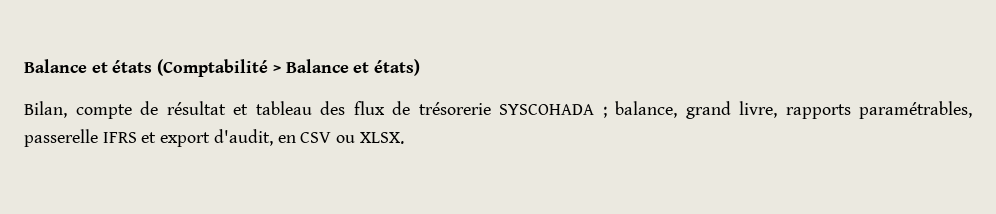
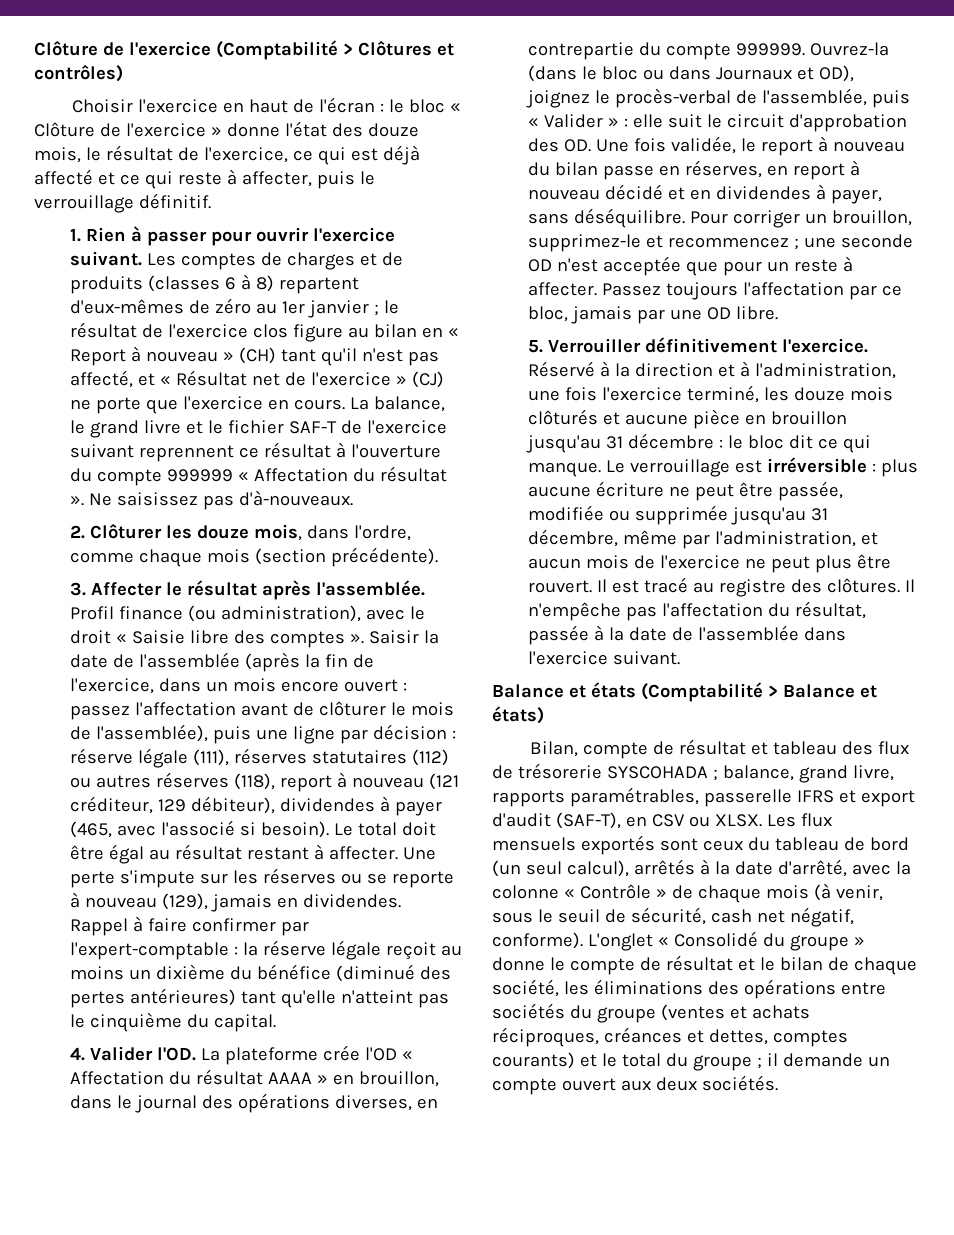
+ Clôture de l'exercice (Comptabilité > Clôtures et contrôles)
+ Choisir l'exercice en haut de l'écran : le bloc « Clôture de l'exercice » donne l'état des douze mois, le résultat de l'exercice, ce qui est déjà affecté et ce qui reste à affecter, puis le verrouillage définitif.
+ 1. Rien à passer pour ouvrir l'exercice suivant. Les comptes de charges et de produits (classes 6 à 8) repartent d'eux-mêmes de zéro au 1er janvier ; le résultat de l'exercice clos figure au bilan en « Report à nouveau » (CH) tant qu'il n'est pas affecté, et « Résultat net de l'exercice » (CJ) ne porte que l'exercice en cours. La balance, le grand livre et le fichier SAF-T de l'exercice suivant reprennent ce résultat à l'ouverture du compte 999999 « Affectation du résultat ». Ne saisissez pas d'à-nouveaux.
+ 2. Clôturer les douze mois, dans l'ordre, comme chaque mois (section précédente).
+ 3. Affecter le résultat après l'assemblée. Profil finance (ou administration), avec le droit « Saisie libre des comptes ». Saisir la date de l'assemblée (après la fin de l'exercice, dans un mois encore ouvert : passez l'affectation avant de clôturer le mois de l'assemblée), puis une ligne par décision : réserve légale (111), réserves statutaires (112) ou autres réserves (118), report à nouveau (121 créditeur, 129 débiteur), dividendes à payer (465, avec l'associé si besoin). Le total doit être égal au résultat restant à affecter. Une perte s'impute sur les réserves ou se reporte à nouveau (129), jamais en dividendes. Rappel à faire confirmer par l'expert-comptable : la réserve légale reçoit au moins un dixième du bénéfice (diminué des pertes antérieures) tant qu'elle n'atteint pas le cinquième du capital.
+ 4. Valider l'OD. La plateforme crée l'OD « Affectation du résultat AAAA » en brouillon, dans le journal des opérations diverses, en contrepartie du compte 999999. Ouvrez-la (dans le bloc ou dans Journaux et OD), joignez le procès-verbal de l'assemblée, puis « Valider » : elle suit le circuit d'approbation des OD. Une fois validée, le report à nouveau du bilan passe en réserves, en report à nouveau décidé et en dividendes à payer, sans déséquilibre. Pour corriger un brouillon, supprimez-le et recommencez ; une seconde OD n'est acceptée que pour un reste à affecter. Passez toujours l'affectation par ce bloc, jamais par une OD libre.
+ 5. Verrouiller définitivement l'exercice. Réservé à la direction et à l'administration, une fois l'exercice terminé, les douze mois clôturés et aucune pièce en brouillon jusqu'au 31 décembre : le bloc dit ce qui manque. Le verrouillage est irréversible : plus aucune écriture ne peut être passée, modifiée ou supprimée jusqu'au 31 décembre, même par l'administration, et aucun mois de l'exercice ne peut plus être rouvert. Il est tracé au registre des clôtures. Il n'empêche pas l'affectation du résultat, passée à la date de l'assemblée dans l'exercice suivant.
- Bilan, compte de résultat et tableau des flux de trésorerie SYSCOHADA ; balance, grand livre, rapports paramétrables, passerelle IFRS et export d'audit, en CSV ou XLSX.
+ Bilan, compte de résultat et tableau des flux de trésorerie SYSCOHADA ; balance, grand livre, rapports paramétrables, passerelle IFRS et export d'audit (SAF-T), en CSV ou XLSX.
+ Les flux mensuels exportés sont ceux du tableau de bord (un seul calcul), arrêtés à la date d'arrêté, avec la colonne « Contrôle » de chaque mois (à venir, sous le seuil de sécurité, cash net négatif, conforme). L'onglet « Consolidé du groupe » donne le compte de résultat et le bilan de chaque société, les éliminations des opérations entre sociétés du groupe (ventes et achats réciproques, créances et dettes, comptes courants) et le total du groupe ; il demande un compte ouvert aux deux sociétés.

